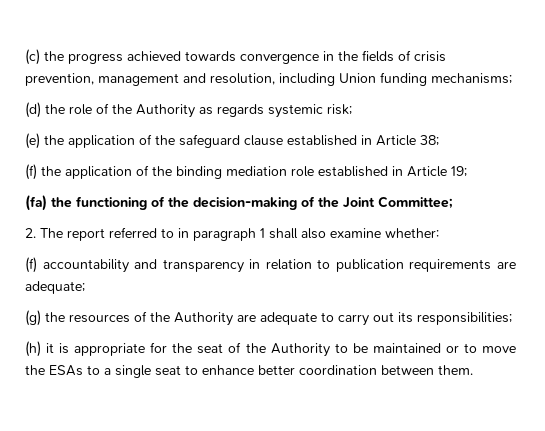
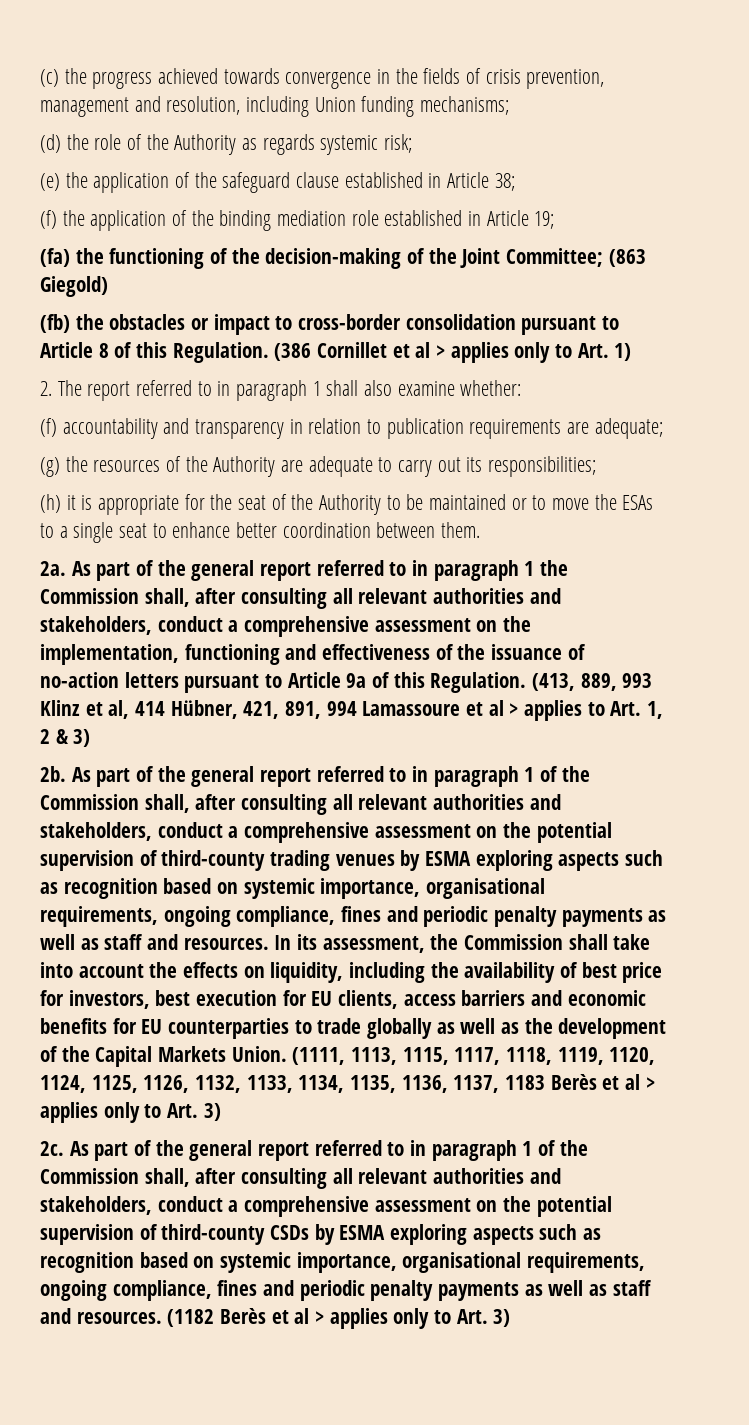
- (fa) the functioning of the decision-making of the Joint Committee;
+ (fa) the functioning of the decision-making of the Joint Committee; (863 Giegold)
+ (fb) the obstacles or impact to cross-border consolidation pursuant to Article 8 of this Regulation. (386 Cornillet et al > applies only to Art. 1)
+ 2a. As part of the general report referred to in paragraph 1 the Commission shall, after consulting all relevant authorities and stakeholders, conduct a comprehensive assessment on the implementation, functioning and effectiveness of the issuance of no-action letters pursuant to Article 9a of this Regulation. (413, 889, 993 Klinz et al, 414 Hübner, 421, 891, 994 Lamassoure et al > applies to Art. 1, 2 & 3)
+ 2b. As part of the general report referred to in paragraph 1 of the Commission shall, after consulting all relevant authorities and stakeholders, conduct a comprehensive assessment on the potential supervision of third-county trading venues by ESMA exploring aspects such as recognition based on systemic importance, organisational requirements, ongoing compliance, fines and periodic penalty payments as well as staff and resources. In its assessment, the Commission shall take into account the effects on liquidity, including the availability of best price for investors, best execution for EU clients, access barriers and economic benefits for EU counterparties to trade globally as well as the development of the Capital Markets Union. (1111, 1113, 1115, 1117, 1118, 1119, 1120, 1124, 1125, 1126, 1132, 1133, 1134, 1135, 1136, 1137, 1183 Berès et al > applies only to Art. 3)
+ 2c. As part of the general report referred to in paragraph 1 of the Commission shall, after consulting all relevant authorities and stakeholders, conduct a comprehensive assessment on the potential supervision of third-county CSDs by ESMA exploring aspects such as recognition based on systemic importance, organisational requirements, ongoing compliance, fines and periodic penalty payments as well as staff and resources. (1182 Berès et al > applies only to Art. 3)

